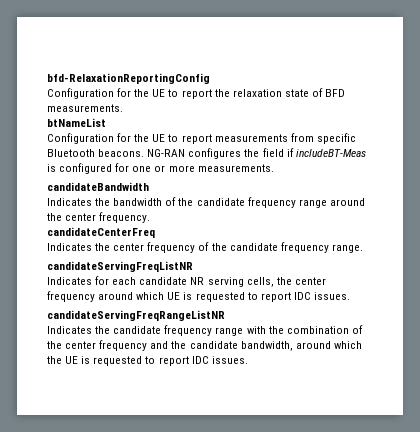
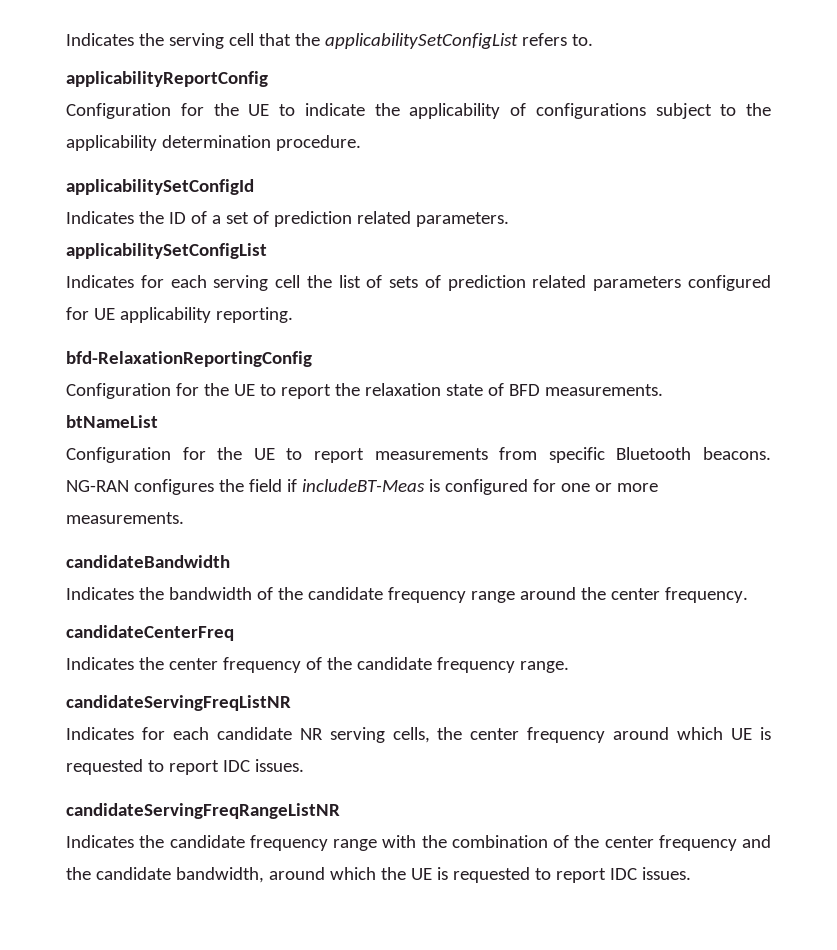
+ Indicates the serving cell that the applicabilitySetConfigList refers to.
+ applicabilityReportConfig
+ Configuration for the UE to indicate the applicability of configurations subject to the applicability determination procedure.
+ applicabilitySetConfigId
+ Indicates the ID of a set of prediction related parameters.
+ applicabilitySetConfigList
+ Indicates for each serving cell the list of sets of prediction related parameters configured for UE applicability reporting.

